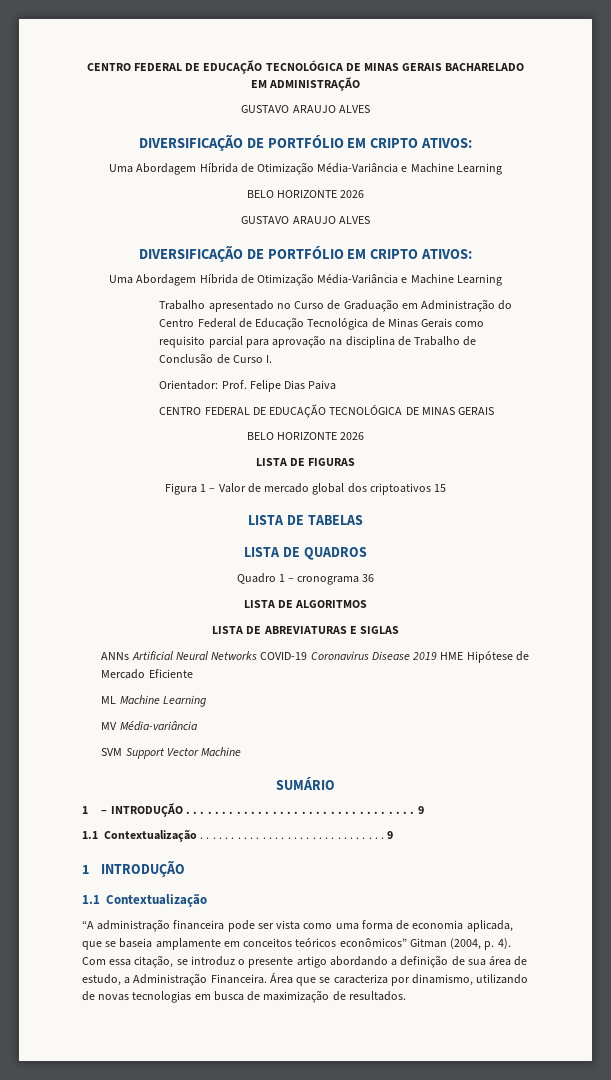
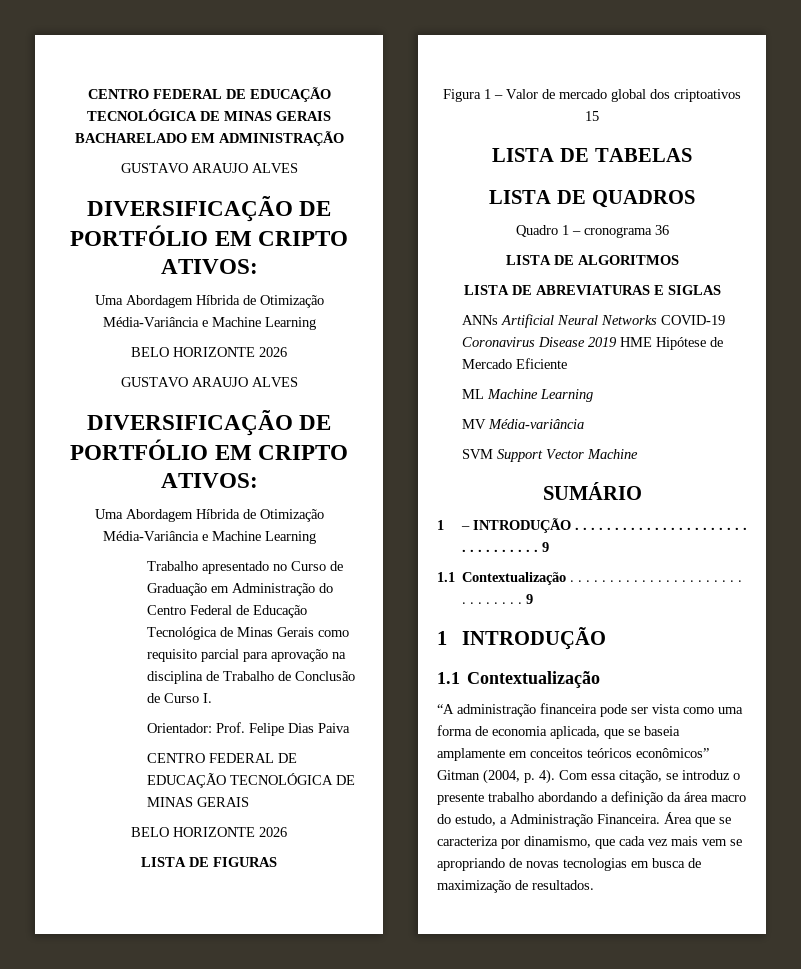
- Com essa citação, se introduz o presente artigo abordando a definição de sua área de estudo, a Administração Financeira.
+ Com essa citação, se introduz o presente trabalho abordando a definição da área macro do estudo, a Administração Financeira.
- Área que se caracteriza por dinamismo, utilizando de novas tecnologias em busca de maximização de resultados.
+ Área que se caracteriza por dinamismo, que cada vez mais vem se apropriando de novas tecnologias em busca de maximização de resultados.

